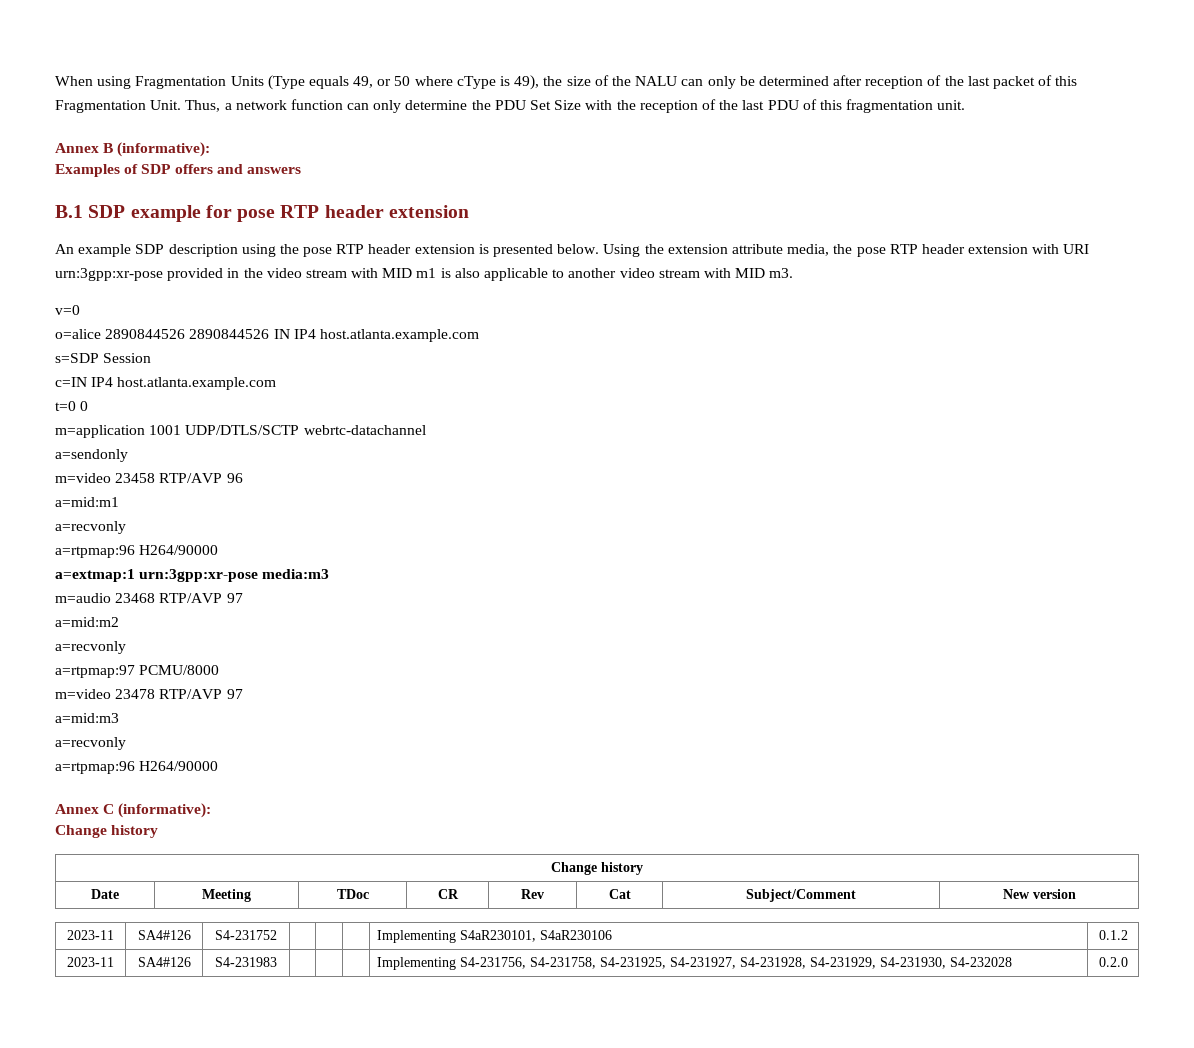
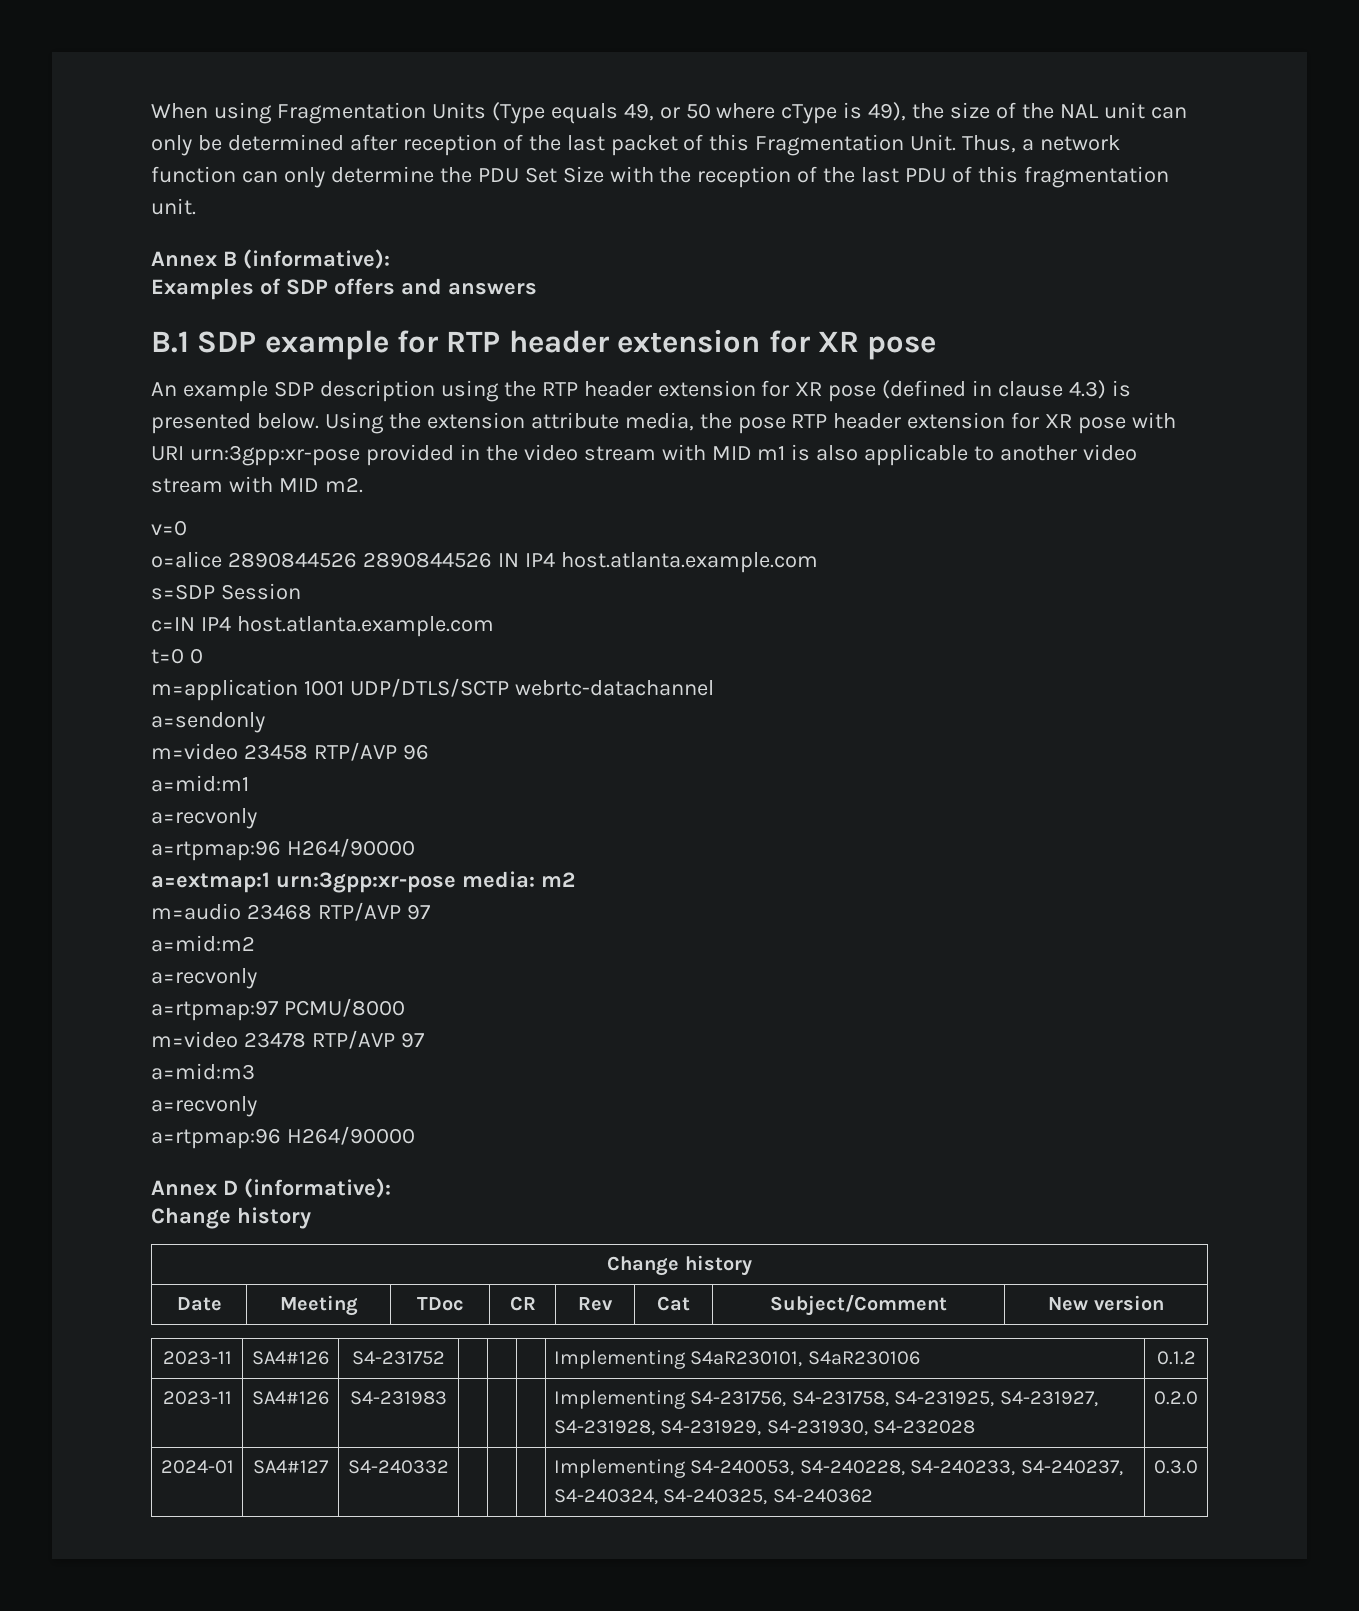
- When using Fragmentation Units (Type equals 49, or 50 where cType is 49), the size of the NALU can only be determined after reception of the last packet of this Fragmentation Unit.
+ When using Fragmentation Units (Type equals 49, or 50 where cType is 49), the size of the NAL unit can only be determined after reception of the last packet of this Fragmentation Unit.
- B.1 SDP example for pose RTP header extension
+ B.1 SDP example for RTP header extension for XR pose
- An example SDP description using the pose RTP header extension is presented below.
+ An example SDP description using the RTP header extension for XR pose (defined in clause 4.3) is presented below.
- Using the extension attribute media, the pose RTP header extension with URI urn:3gpp:xr-pose provided in the video stream with MID m1 is also applicable to another video stream with MID m3.
+ Using the extension attribute media, the pose RTP header extension for XR pose with URI urn:3gpp:xr-pose provided in the video stream with MID m1 is also applicable to another video stream with MID m2.
- a=extmap:1 urn:3gpp:xr-pose media:m3
+ a=extmap:1 urn:3gpp:xr-pose media: m2
- Annex C (informative):
+ Annex D (informative):
+ 2024-01 | SA4#127 | S4-240332 | | | | Implementing S4-240053, S4-240228, S4-240233, S4-240237, S4-240324, S4-240325, S4-240362 | 0.3.0

